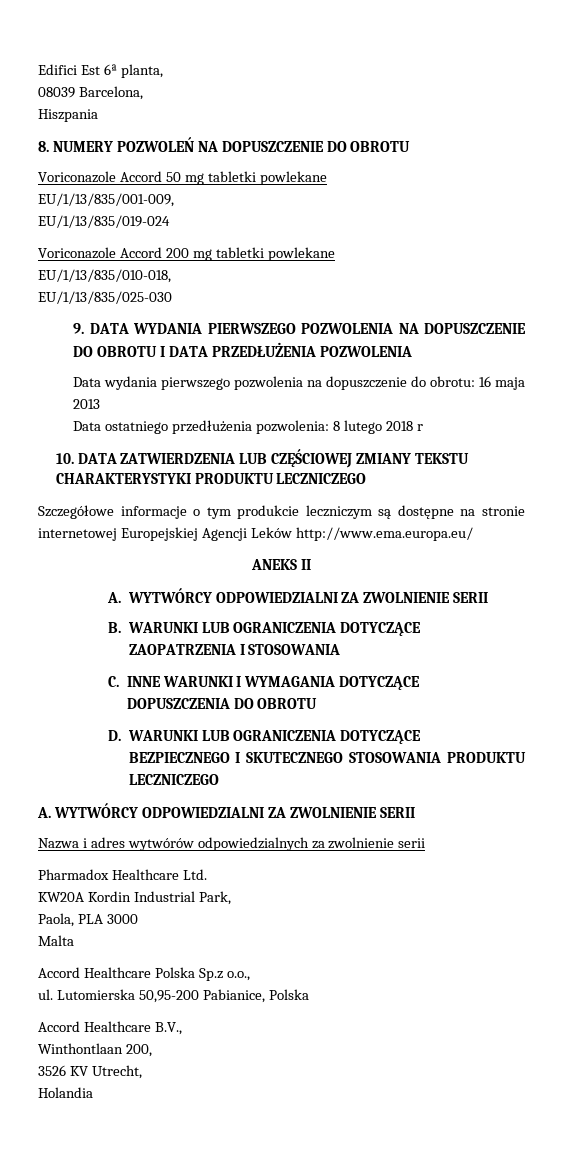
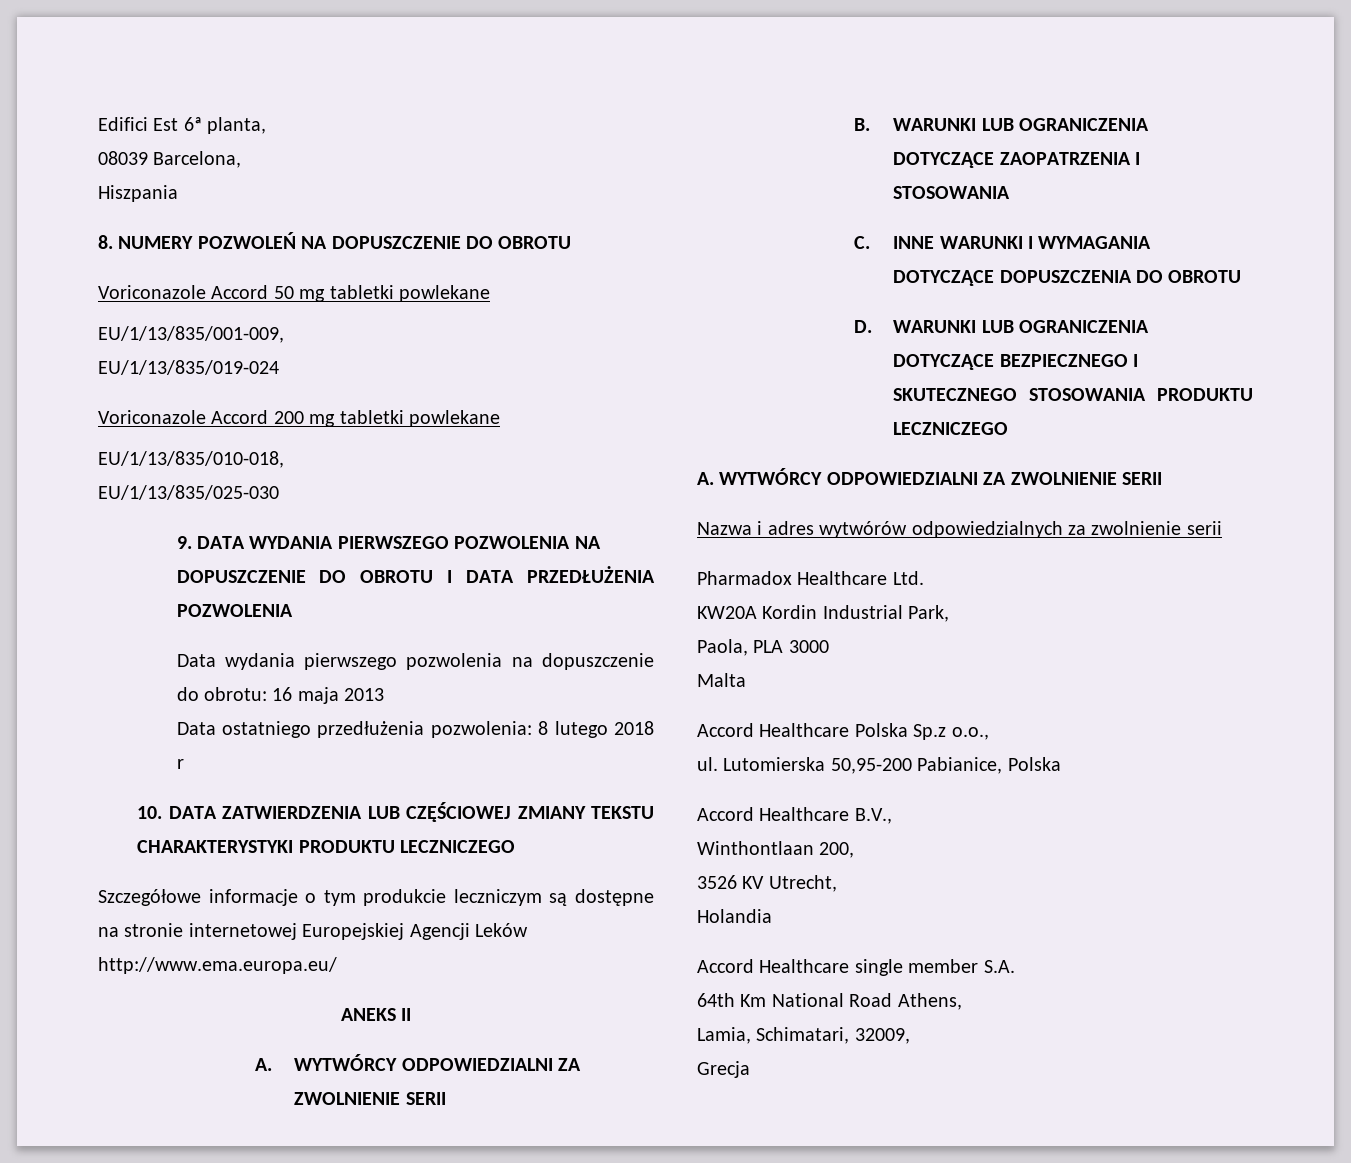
+ Accord Healthcare single member S.A.
+ 64th Km National Road Athens,
+ Lamia, Schimatari, 32009,
+ Grecja

